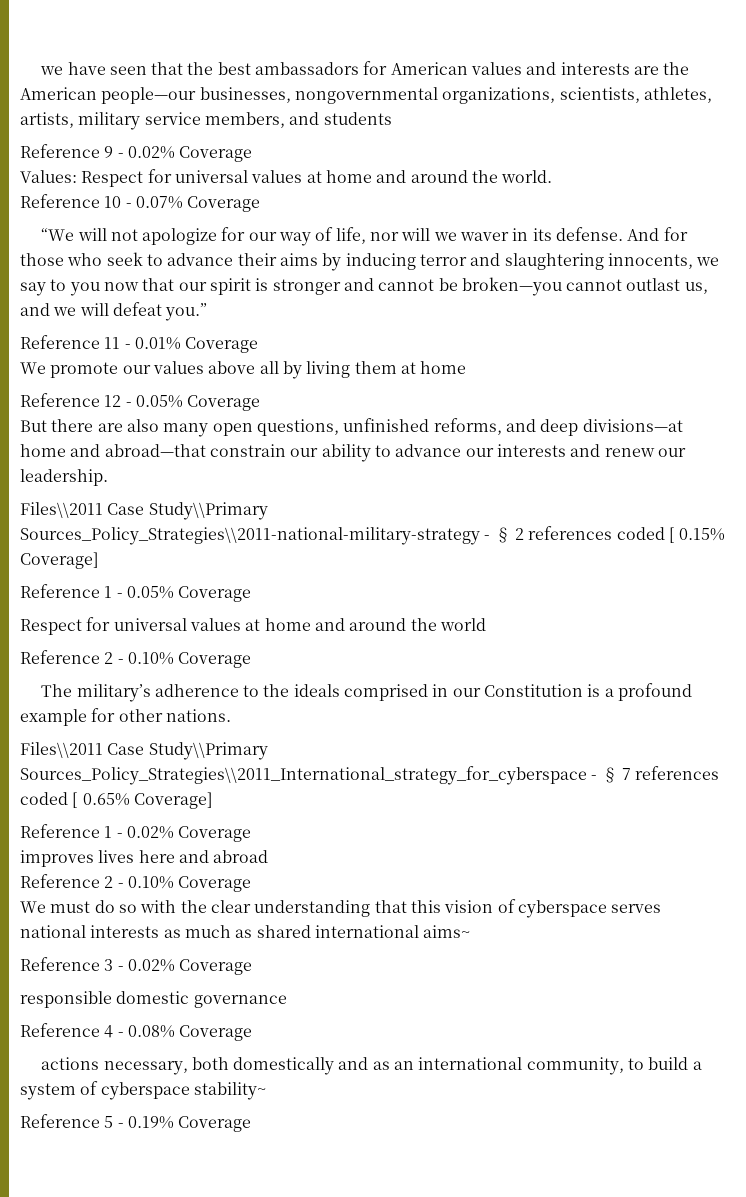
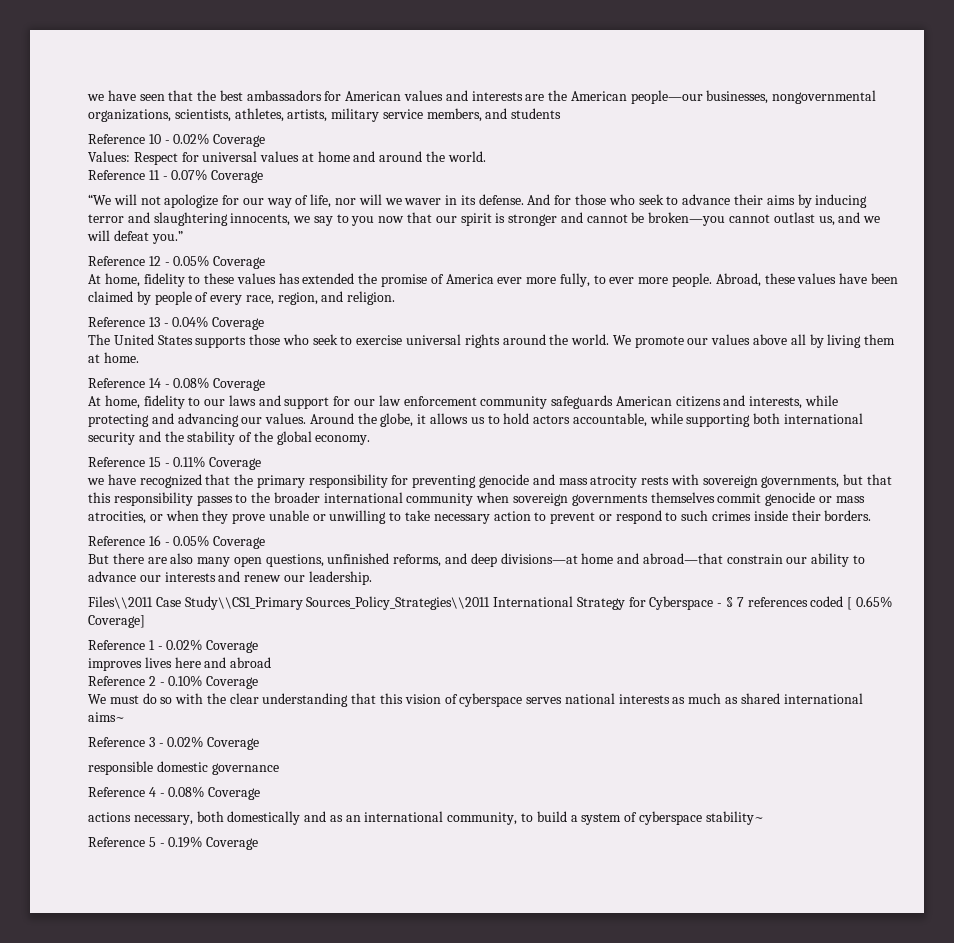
- Reference 9 - 0.02% Coverage
+ Reference 10 - 0.02% Coverage
- Reference 10 - 0.07% Coverage
+ Reference 11 - 0.07% Coverage
- Reference 11 - 0.01% Coverage
- We promote our values above all by living them at home
  Reference 12 - 0.05% Coverage
+ At home, fidelity to these values has extended the promise of America ever more fully, to ever more people. Abroad, these values have been claimed by people of every race, region, and religion.
+ Reference 13 - 0.04% Coverage
+ The United States supports those who seek to exercise universal rights around the world. We promote our values above all by living them at home.
+ Reference 14 - 0.08% Coverage
+ At home, fidelity to our laws and support for our law enforcement community safeguards American citizens and interests, while protecting and advancing our values. Around the globe, it allows us to hold actors accountable, while supporting both international security and the stability of the global economy.
+ Reference 15 - 0.11% Coverage
+ we have recognized that the primary responsibility for preventing genocide and mass atrocity rests with sovereign governments, but that this responsibility passes to the broader international community when sovereign governments themselves commit genocide or mass atrocities, or when they prove unable or unwilling to take necessary action to prevent or respond to such crimes inside their borders.
+ Reference 16 - 0.05% Coverage
- Files\\2011 Case Study\\Primary Sources_Policy_Strategies\\2011-national-military-strategy - § 2 references coded [ 0.15% Coverage]
- Reference 1 - 0.05% Coverage
- Respect for universal values at home and around the world
- Reference 2 - 0.10% Coverage
- The military’s adherence to the ideals comprised in our Constitution is a profound example for other nations.
- Files\\2011 Case Study\\Primary Sources_Policy_Strategies\\2011_International_strategy_for_cyberspace - § 7 references coded [ 0.65% Coverage]
+ Files\\2011 Case Study\\CS1_Primary Sources_Policy_Strategies\\2011 International Strategy for Cyberspace - § 7 references coded [ 0.65% Coverage]

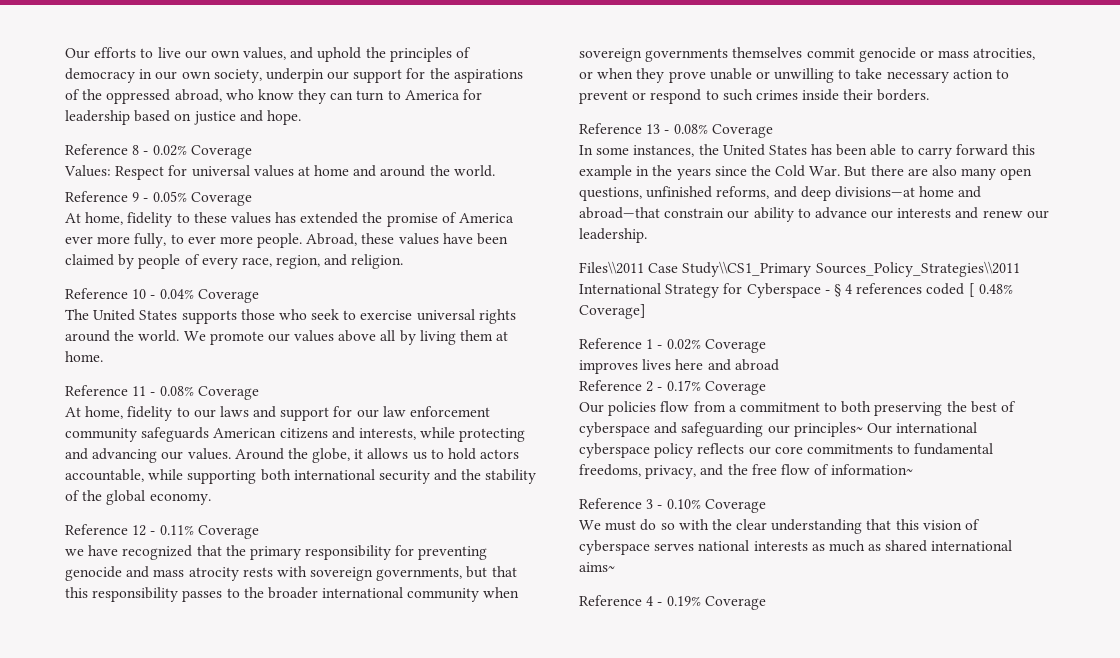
- we have seen that the best ambassadors for American values and interests are the American people—our businesses, nongovernmental organizations, scientists, athletes, artists, military service members, and students
- Reference 10 - 0.02% Coverage
+ Our efforts to live our own values, and uphold the principles of democracy in our own society, underpin our support for the aspirations of the oppressed abroad, who know they can turn to America for leadership based on justice and hope.
+ Reference 8 - 0.02% Coverage
- Reference 11 - 0.07% Coverage
- “We will not apologize for our way of life, nor will we waver in its defense. And for those who seek to advance their aims by inducing terror and slaughtering innocents, we say to you now that our spirit is stronger and cannot be broken—you cannot outlast us, and we will defeat you.”
- Reference 12 - 0.05% Coverage
+ Reference 9 - 0.05% Coverage
- Reference 13 - 0.04% Coverage
+ Reference 10 - 0.04% Coverage
- Reference 14 - 0.08% Coverage
+ Reference 11 - 0.08% Coverage
- Reference 15 - 0.11% Coverage
+ Reference 12 - 0.11% Coverage
- Reference 16 - 0.05% Coverage
- But there are also many open questions, unfinished reforms, and deep divisions—at home and abroad—that constrain our ability to advance our interests and renew our leadership.
+ Reference 13 - 0.08% Coverage
+ In some instances, the United States has been able to carry forward this example in the years since the Cold War. But there are also many open questions, unfinished reforms, and deep divisions—at home and abroad—that constrain our ability to advance our interests and renew our leadership.
- Files\\2011 Case Study\\CS1_Primary Sources_Policy_Strategies\\2011 International Strategy for Cyberspace - § 7 references coded [ 0.65% Coverage]
+ Files\\2011 Case Study\\CS1_Primary Sources_Policy_Strategies\\2011 International Strategy for Cyberspace - § 4 references coded [ 0.48% Coverage]
- Reference 2 - 0.10% Coverage
+ Reference 2 - 0.17% Coverage
+ Our policies flow from a commitment to both preserving the best of cyberspace and safeguarding our principles~ Our international cyberspace policy reflects our core commitments to fundamental freedoms, privacy, and the free flow of information~
+ Reference 3 - 0.10% Coverage
- Reference 3 - 0.02% Coverage
- responsible domestic governance
- Reference 4 - 0.08% Coverage
- actions necessary, both domestically and as an international community, to build a system of cyberspace stability~
- Reference 5 - 0.19% Coverage
+ Reference 4 - 0.19% Coverage

